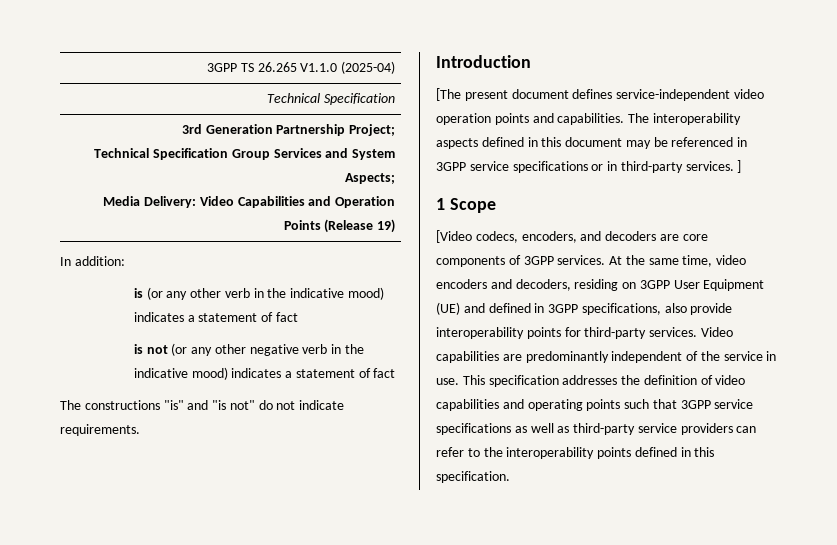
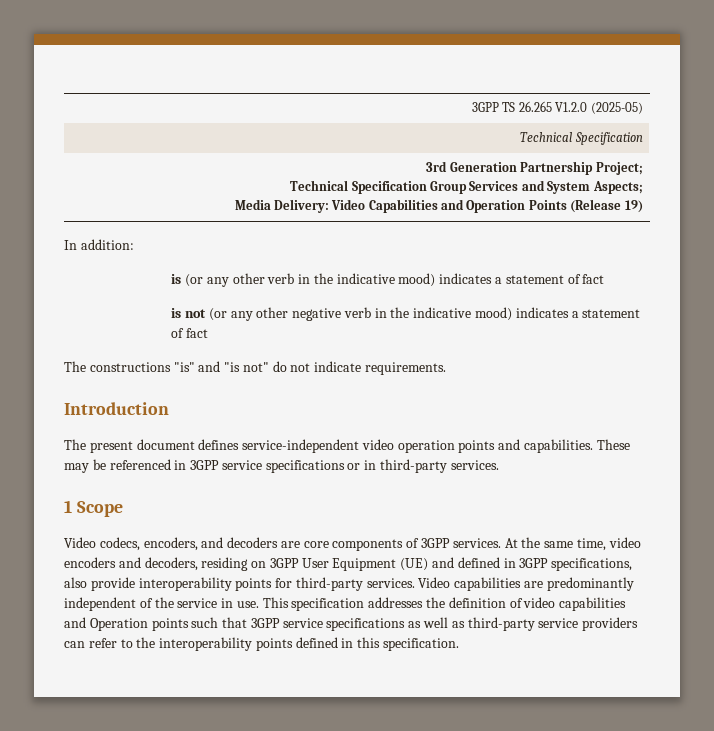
- 3GPP TS 26.265 V1.1.0 (2025-04)
+ 3GPP TS 26.265 V1.2.0 (2025-05)
- [The present document defines service-independent video operation points and capabilities.
+ The present document defines service-independent video operation points and capabilities.
- The interoperability aspects defined in this document may be referenced in 3GPP service specifications or in third-party services. ]
+ These may be referenced in 3GPP service specifications or in third-party services.
- [Video codecs, encoders, and decoders are core components of 3GPP services.
+ Video codecs, encoders, and decoders are core components of 3GPP services.
- This specification addresses the definition of video capabilities and operating points such that 3GPP service specifications as well as third-party service providers can refer to the interoperability points defined in this specification.
+ This specification addresses the definition of video capabilities and Operation points such that 3GPP service specifications as well as third-party service providers can refer to the interoperability points defined in this specification.

